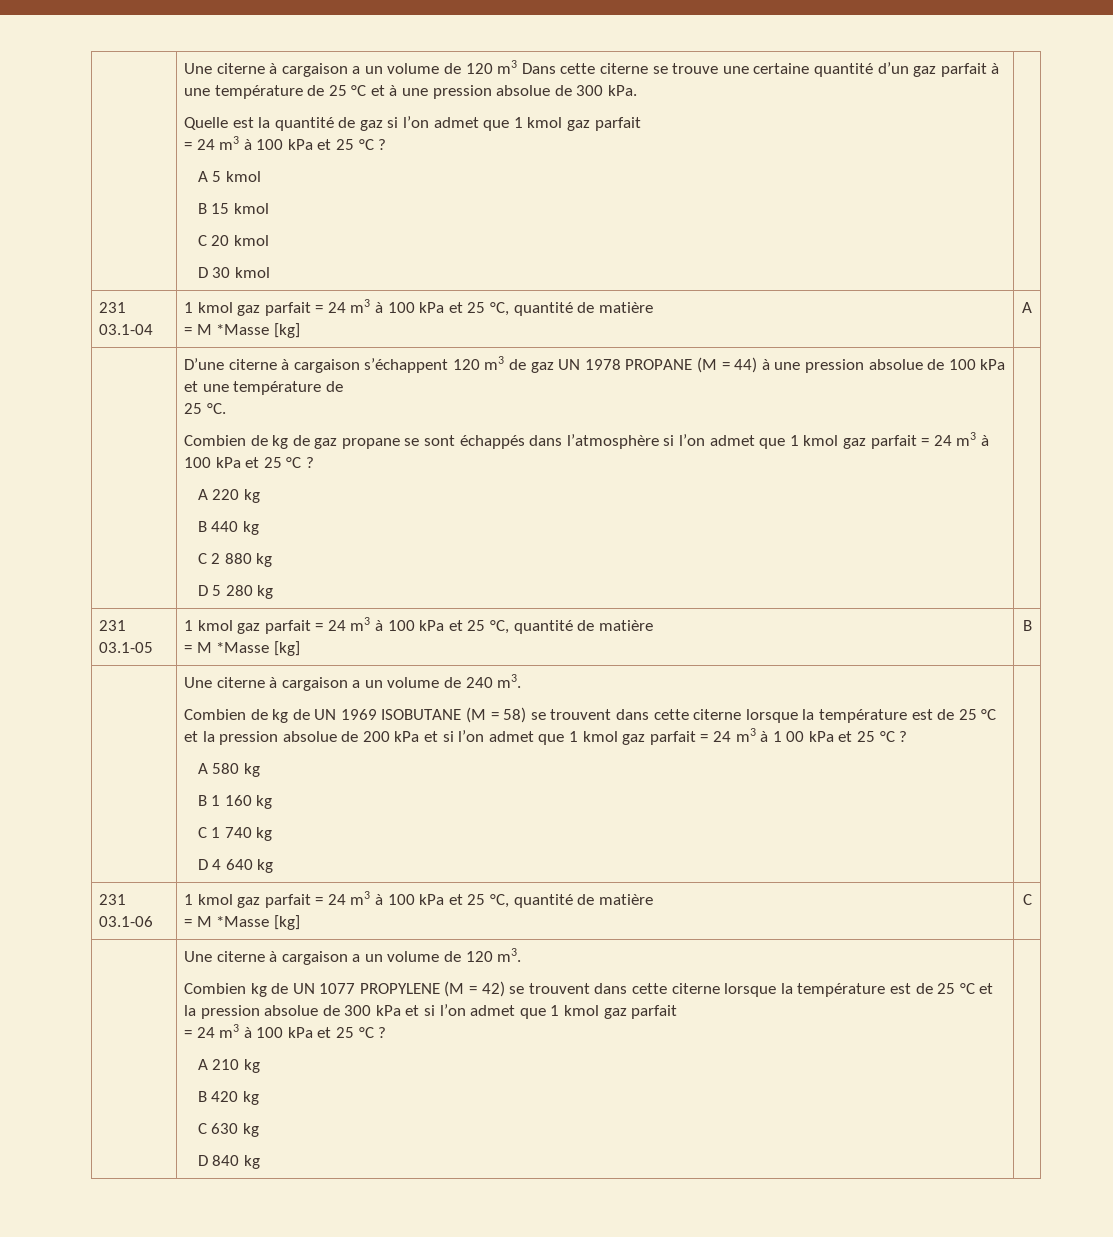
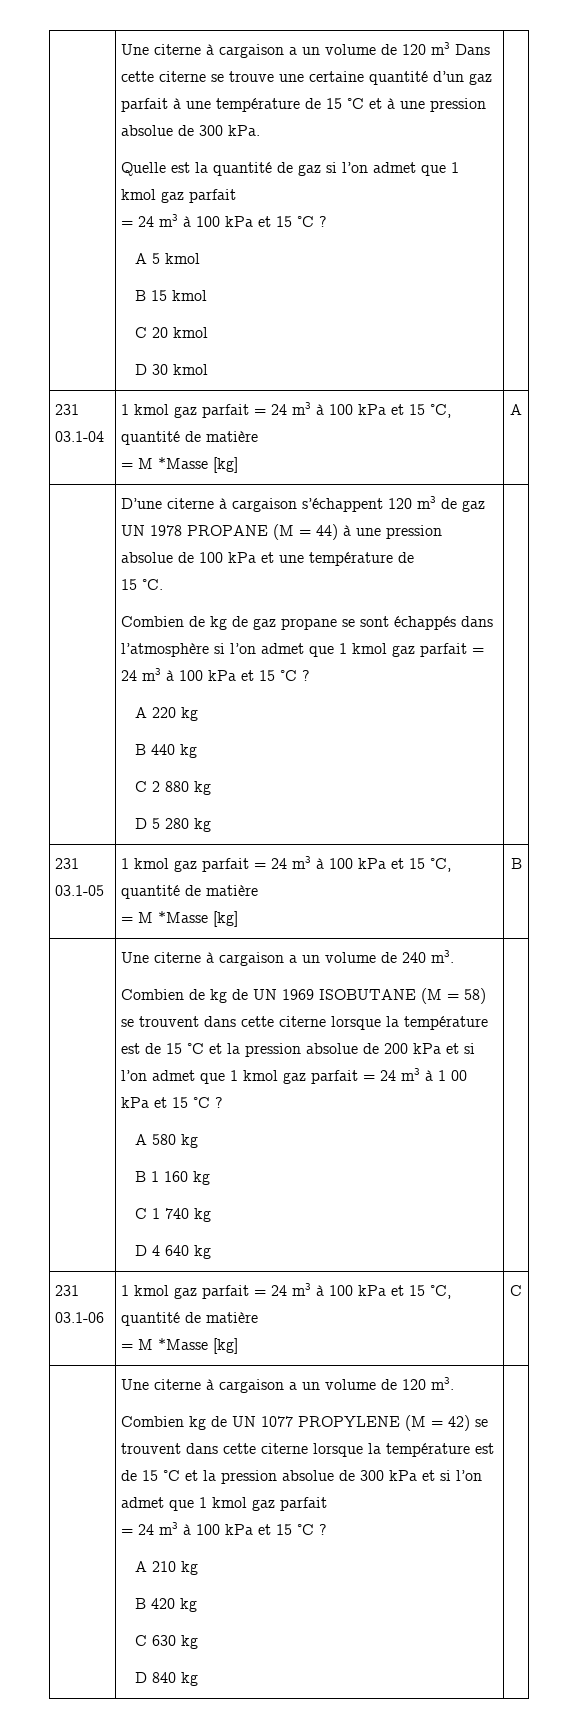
- Une citerne à cargaison a un volume de 120 m3 Dans cette citerne se trouve une certaine quantité d’un gaz parfait à une température de 25 °C et à une pression absolue de 300 kPa.
+ Une citerne à cargaison a un volume de 120 m3 Dans cette citerne se trouve une certaine quantité d’un gaz parfait à une température de 15 °C et à une pression absolue de 300 kPa.
  Quelle est la quantité de gaz si l’on admet que 1 kmol gaz parfait
- = 24 m3 à 100 kPa et 25 °C ?
+ = 24 m3 à 100 kPa et 15 °C ?
- 231 03.1-04 | 1 kmol gaz parfait = 24 m3 à 100 kPa et 25 °C, quantité de matière
+ 231 03.1-04 | 1 kmol gaz parfait = 24 m3 à 100 kPa et 15 °C, quantité de matière
- 25 °C.
+ 15 °C.
- Combien de kg de gaz propane se sont échappés dans l’atmosphère si l’on admet que 1 kmol gaz parfait = 24 m3 à 100 kPa et 25 °C ?
+ Combien de kg de gaz propane se sont échappés dans l’atmosphère si l’on admet que 1 kmol gaz parfait = 24 m3 à 100 kPa et 15 °C ?
- 231 03.1-05 | 1 kmol gaz parfait = 24 m3 à 100 kPa et 25 °C, quantité de matière
+ 231 03.1-05 | 1 kmol gaz parfait = 24 m3 à 100 kPa et 15 °C, quantité de matière
- Combien de kg de UN 1969 ISOBUTANE (M = 58) se trouvent dans cette citerne lorsque la température est de 25 °C et la pression absolue de 200 kPa et si l’on admet que 1 kmol gaz parfait = 24 m3 à 1 00 kPa et 25 °C ?
+ Combien de kg de UN 1969 ISOBUTANE (M = 58) se trouvent dans cette citerne lorsque la température est de 15 °C et la pression absolue de 200 kPa et si l’on admet que 1 kmol gaz parfait = 24 m3 à 1 00 kPa et 15 °C ?
- 231 03.1-06 | 1 kmol gaz parfait = 24 m3 à 100 kPa et 25 °C, quantité de matière
+ 231 03.1-06 | 1 kmol gaz parfait = 24 m3 à 100 kPa et 15 °C, quantité de matière
- Combien kg de UN 1077 PROPYLENE (M = 42) se trouvent dans cette citerne lorsque la température est de 25 °C et la pression absolue de 300 kPa et si l’on admet que 1 kmol gaz parfait
- = 24 m3 à 100 kPa et 25 °C ?
+ Combien kg de UN 1077 PROPYLENE (M = 42) se trouvent dans cette citerne lorsque la température est de 15 °C et la pression absolue de 300 kPa et si l’on admet que 1 kmol gaz parfait
+ = 24 m3 à 100 kPa et 15 °C ?

